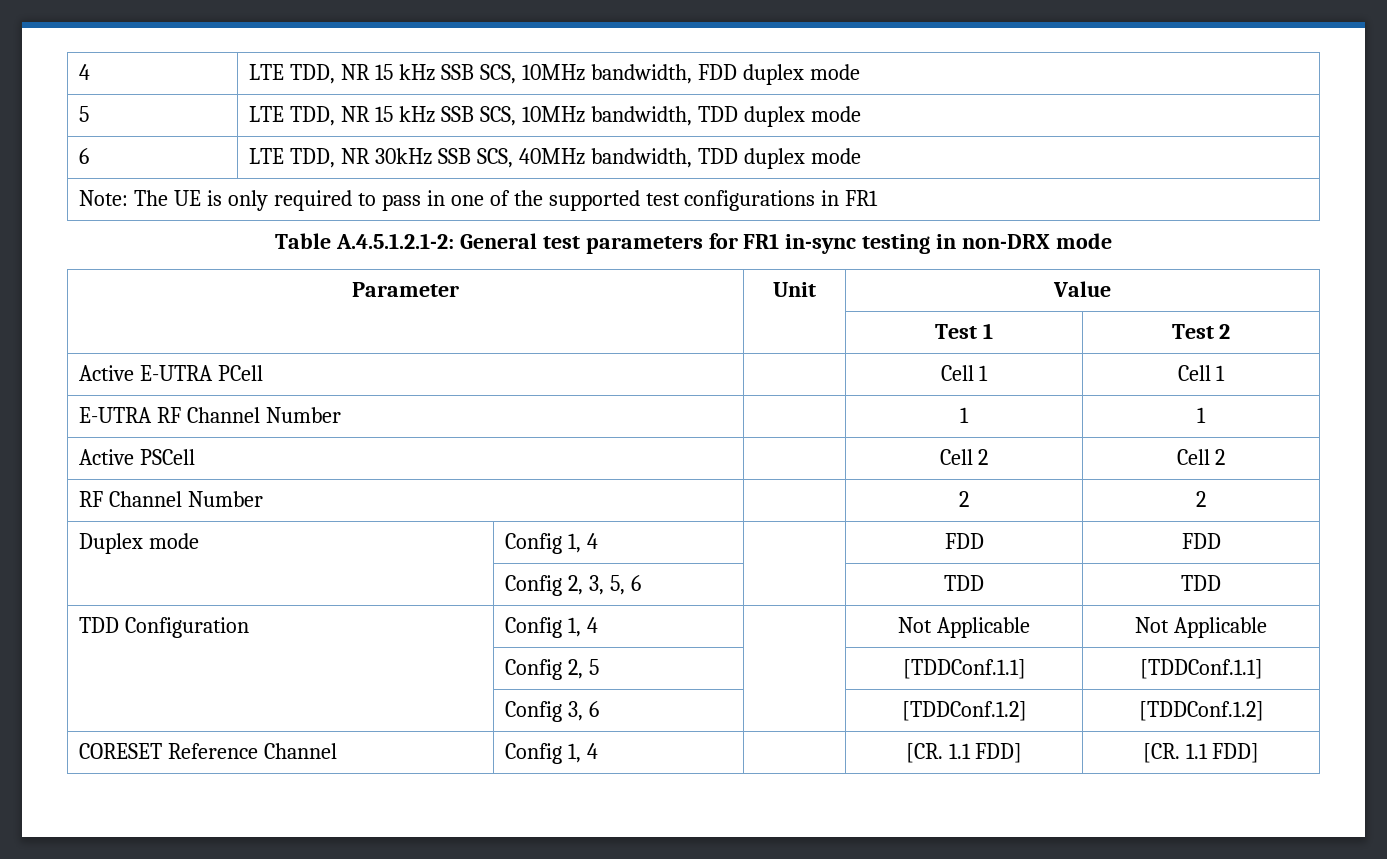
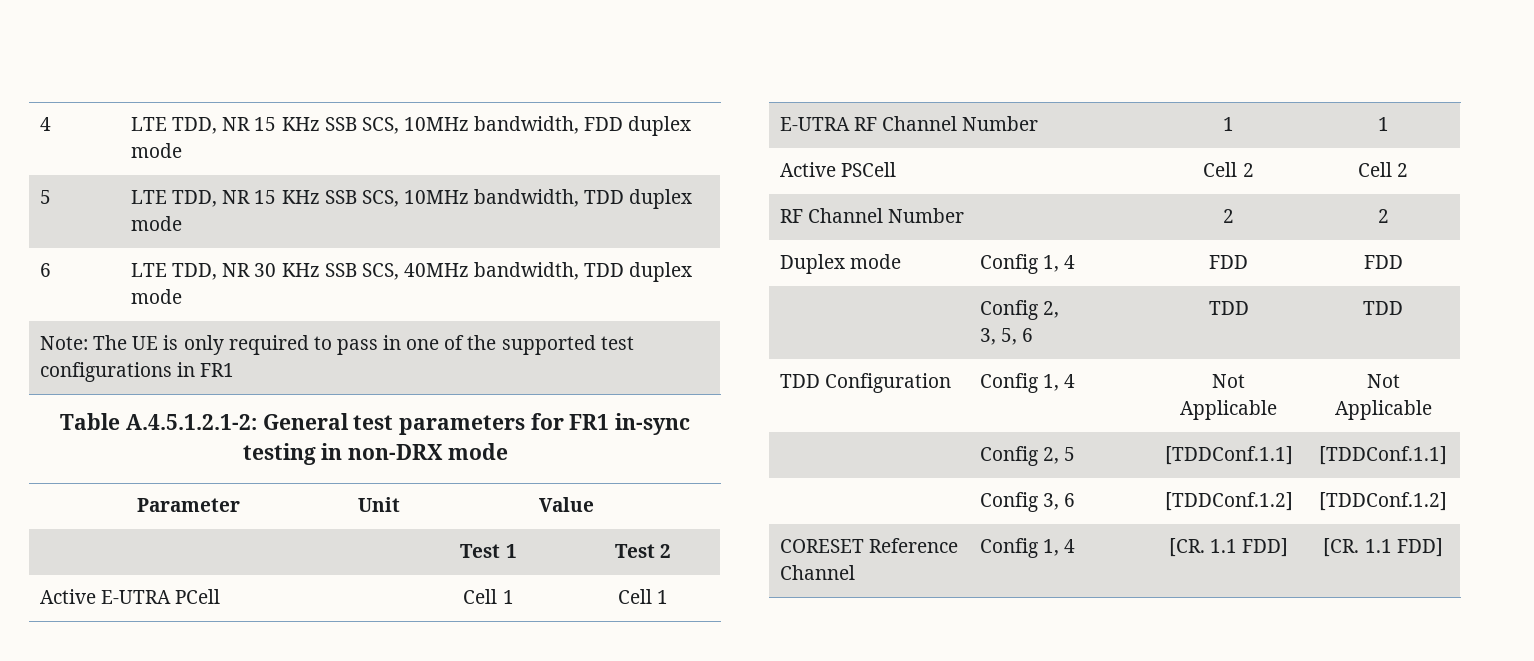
- 4 | LTE TDD, NR 15 kHz SSB SCS, 10MHz bandwidth, FDD duplex mode
+ 4 | LTE TDD, NR 15 KHz SSB SCS, 10MHz bandwidth, FDD duplex mode
- 5 | LTE TDD, NR 15 kHz SSB SCS, 10MHz bandwidth, TDD duplex mode
+ 5 | LTE TDD, NR 15 KHz SSB SCS, 10MHz bandwidth, TDD duplex mode
- 6 | LTE TDD, NR 30kHz SSB SCS, 40MHz bandwidth, TDD duplex mode
+ 6 | LTE TDD, NR 30 KHz SSB SCS, 40MHz bandwidth, TDD duplex mode

